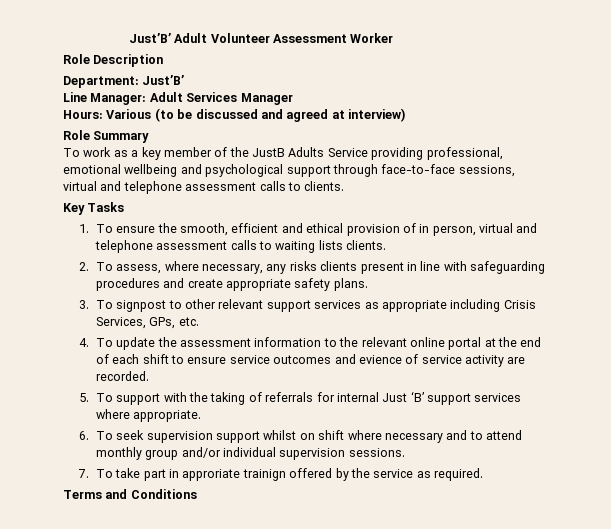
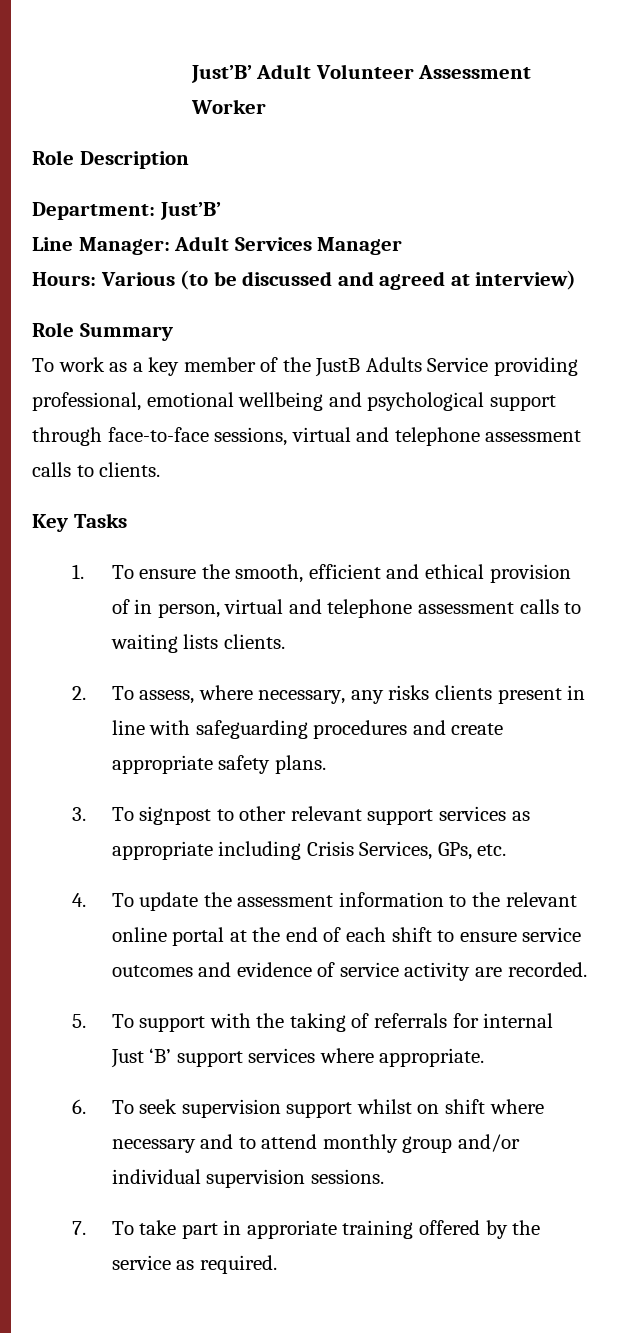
- 4. To update the assessment information to the relevant online portal at the end of each shift to ensure service outcomes and evience of service activity are recorded.
+ 4. To update the assessment information to the relevant online portal at the end of each shift to ensure service outcomes and evidence of service activity are recorded.
- 7. To take part in approriate trainign offered by the service as required.
+ 7. To take part in approriate training offered by the service as required.
- Terms and Conditions

